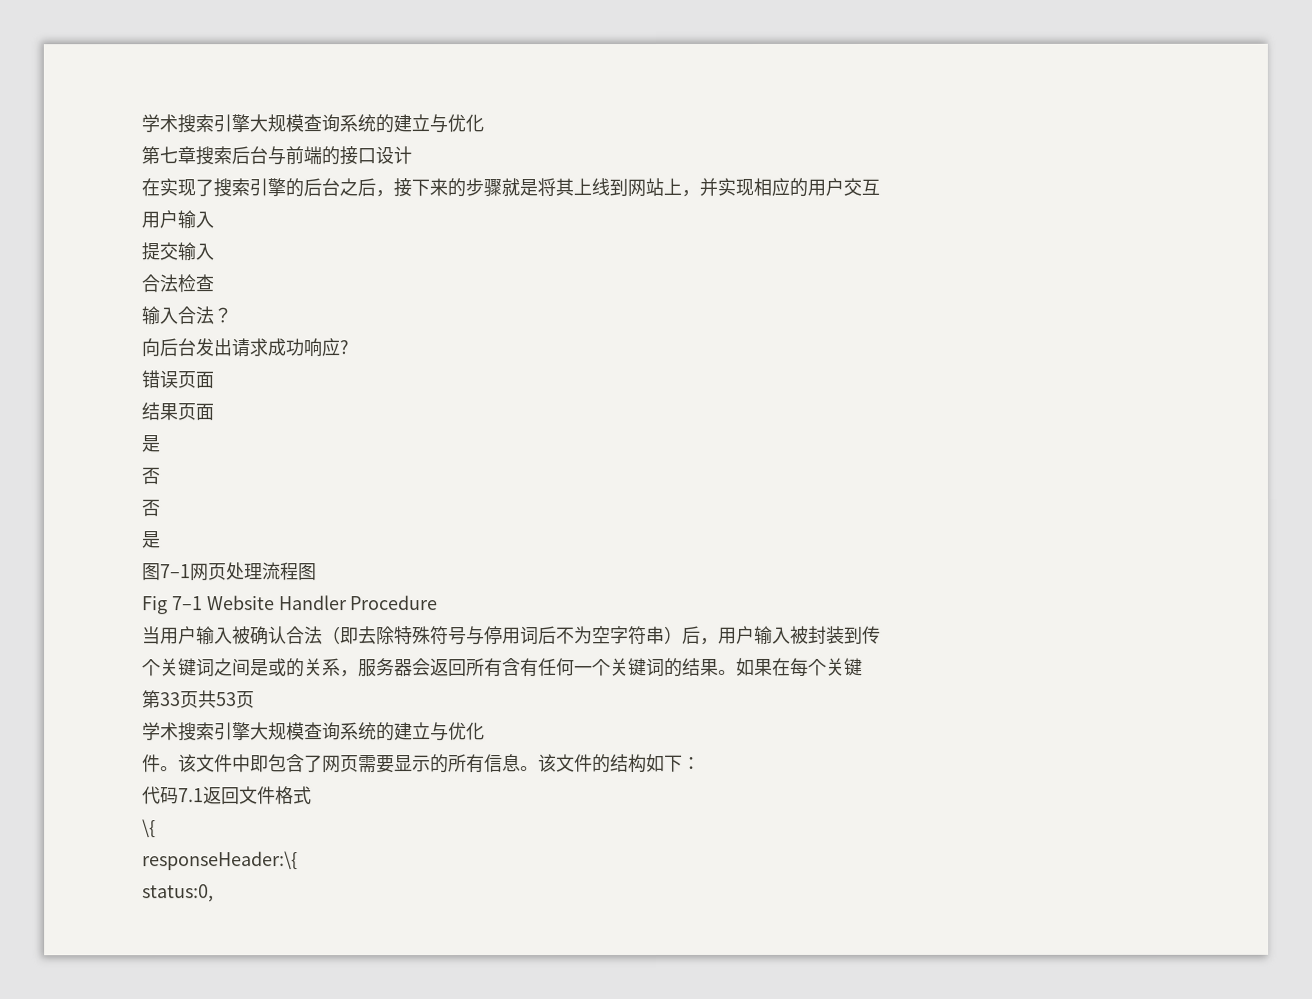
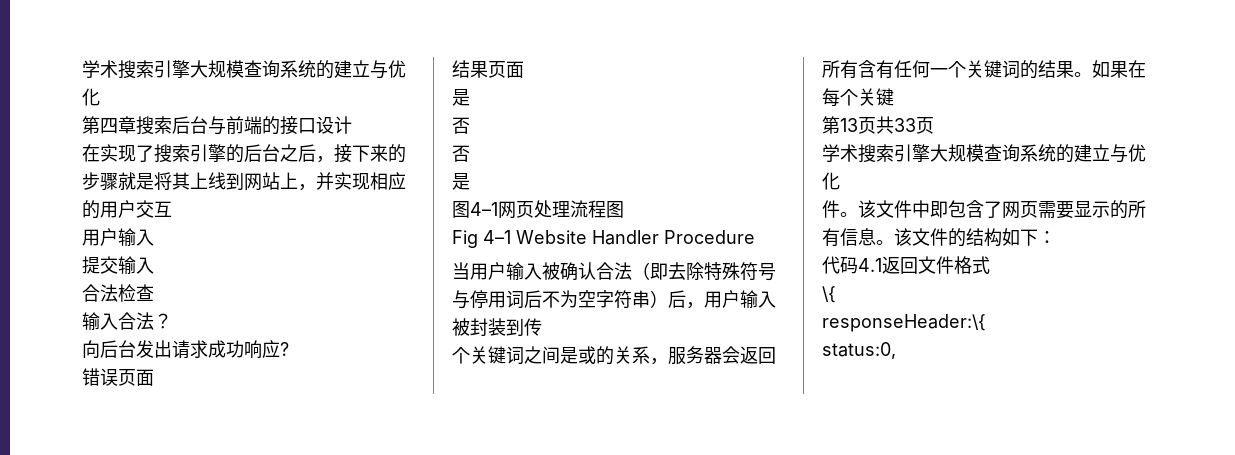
- 第七章搜索后台与前端的接口设计
+ 第四章搜索后台与前端的接口设计
- 图7–1网页处理流程图
+ 图4–1网页处理流程图
- Fig 7–1 Website Handler Procedure
+ Fig 4–1 Website Handler Procedure
- 第33页共53页
+ 第13页共33页
- 代码7.1返回文件格式
+ 代码4.1返回文件格式

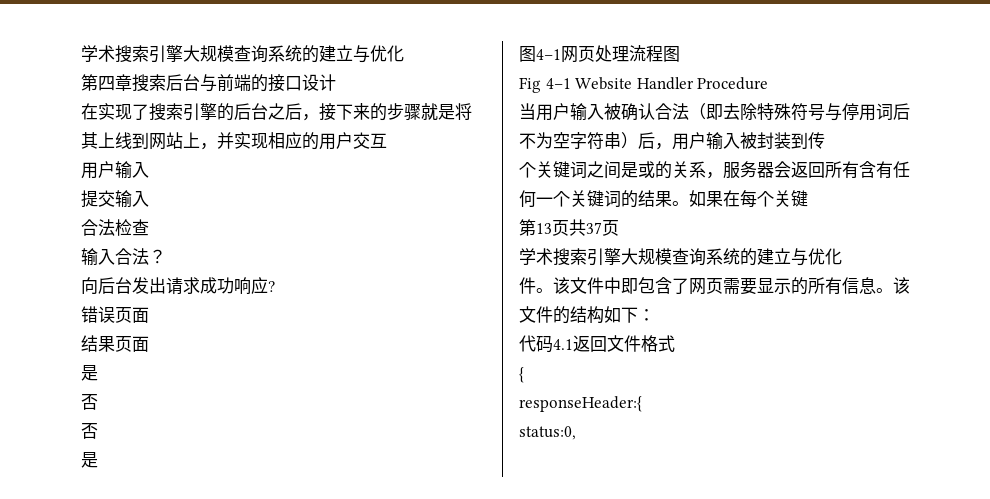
- 第13页共33页
+ 第13页共37页
- \{
- responseHeader:\{
+ {
+ responseHeader:{

